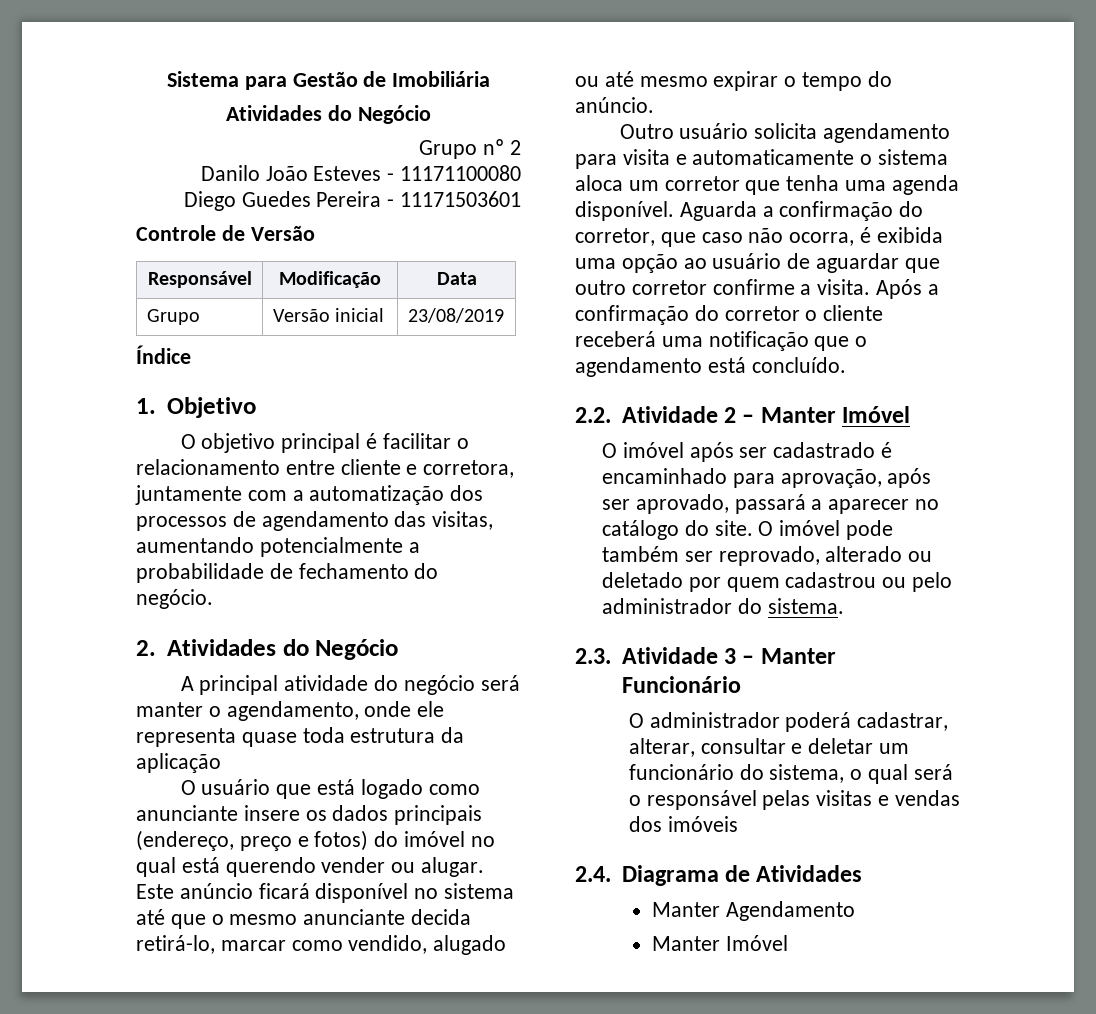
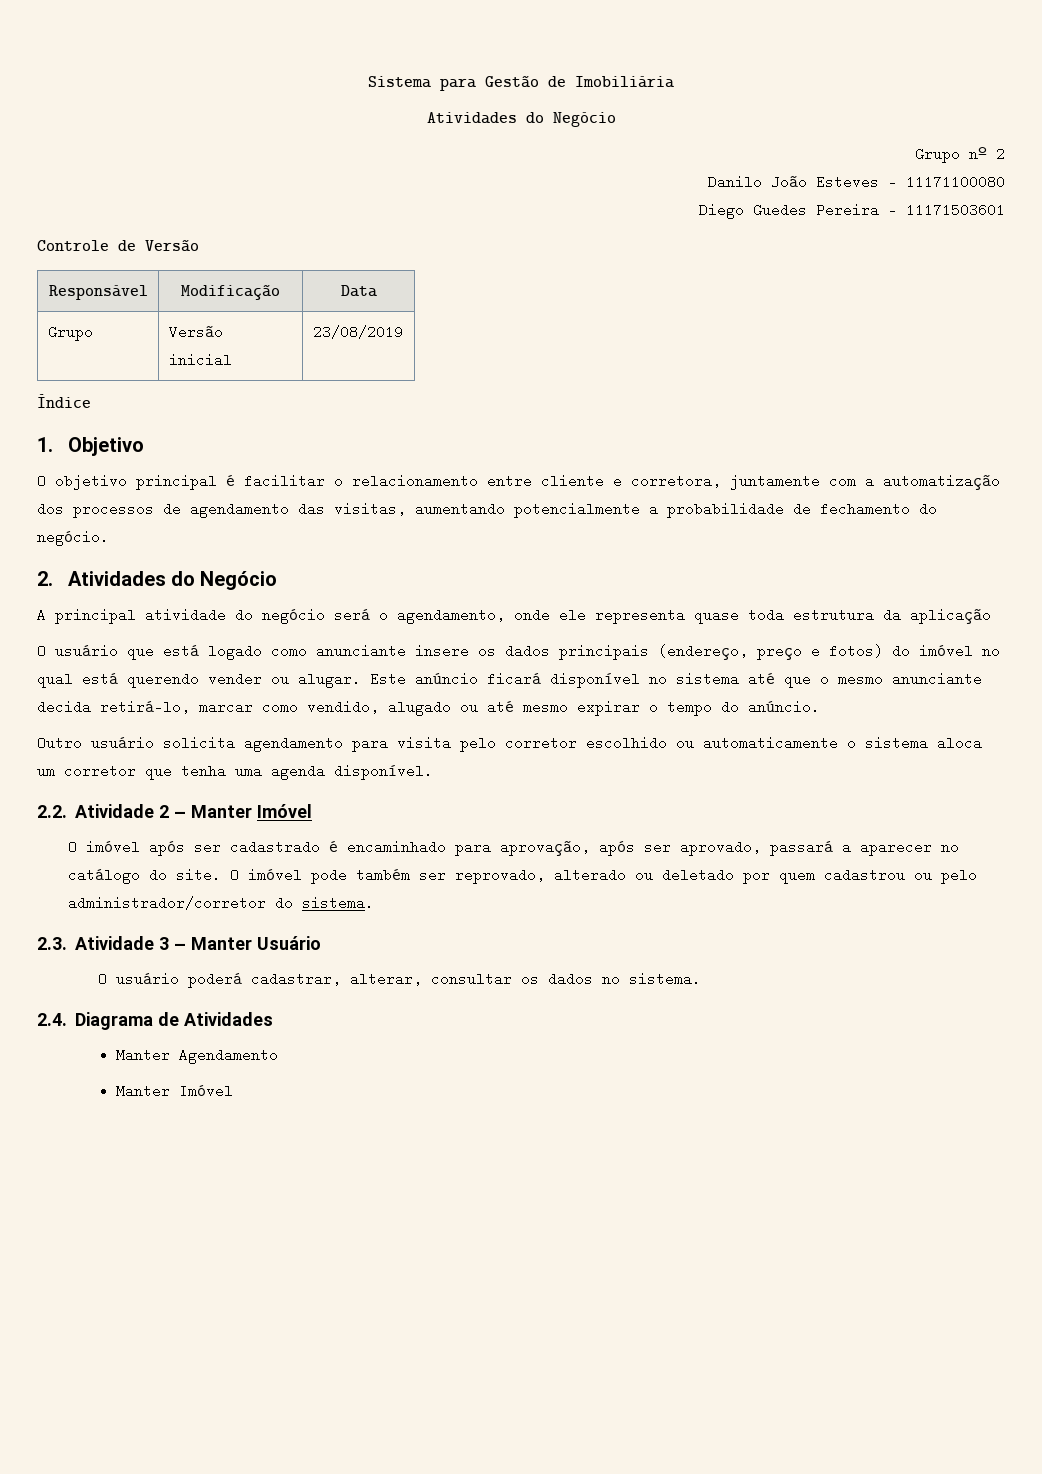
- A principal atividade do negócio será manter o agendamento, onde ele representa quase toda estrutura da aplicação
+ A principal atividade do negócio será o agendamento, onde ele representa quase toda estrutura da aplicação
- Outro usuário solicita agendamento para visita e automaticamente o sistema aloca um corretor que tenha uma agenda disponível. Aguarda a confirmação do corretor, que caso não ocorra, é exibida uma opção ao usuário de aguardar que outro corretor confirme a visita. Após a confirmação do corretor o cliente receberá uma notificação que o agendamento está concluído.
+ Outro usuário solicita agendamento para visita pelo corretor escolhido ou automaticamente o sistema aloca um corretor que tenha uma agenda disponível.
- O imóvel pode também ser reprovado, alterado ou deletado por quem cadastrou ou pelo administrador do sistema.
+ O imóvel pode também ser reprovado, alterado ou deletado por quem cadastrou ou pelo administrador/corretor do sistema.
- 2.3. Atividade 3 – Manter Funcionário
- O administrador poderá cadastrar, alterar, consultar e deletar um funcionário do sistema, o qual será o responsável pelas visitas e vendas dos imóveis
+ 2.3. Atividade 3 – Manter Usuário
+ O usuário poderá cadastrar, alterar, consultar os dados no sistema.

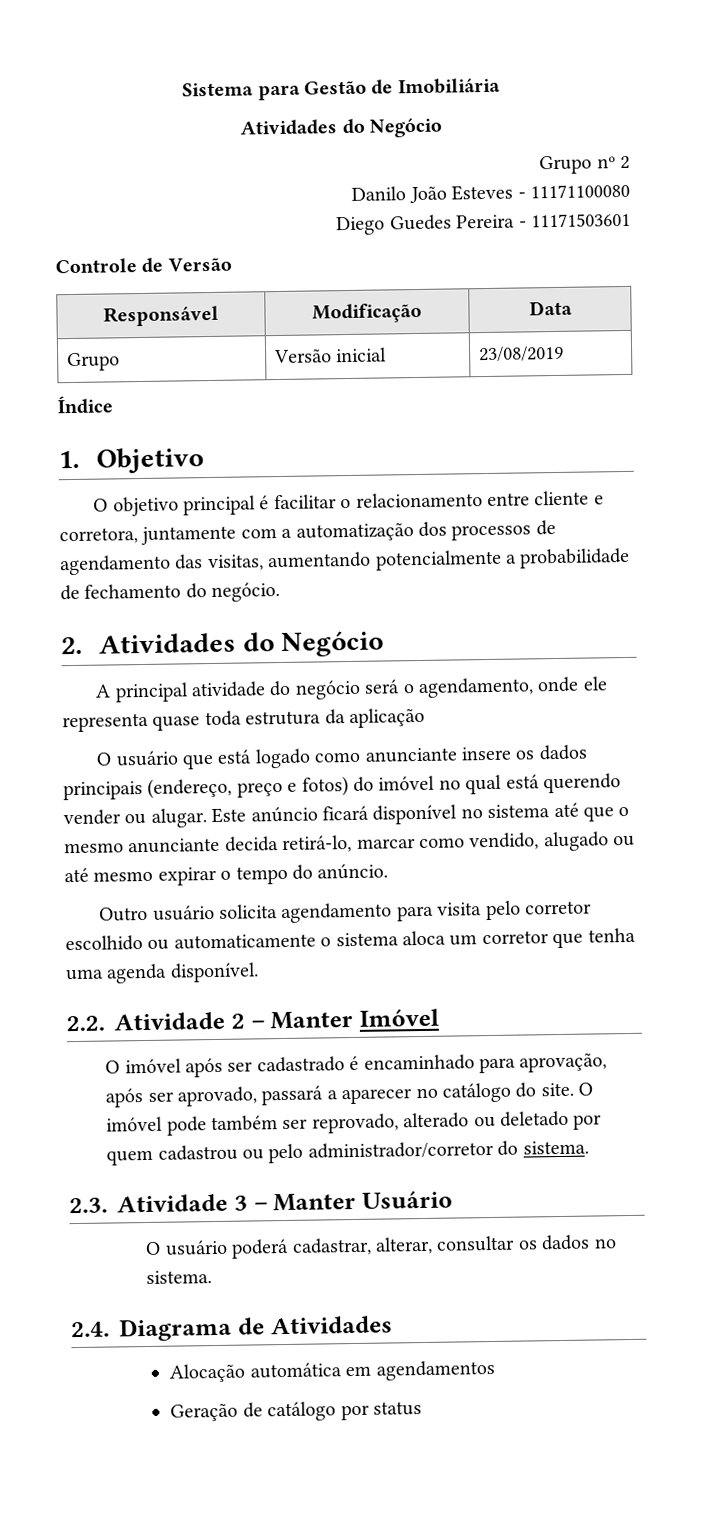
- Manter Agendamento
- Manter Imóvel
+ Alocação automática em agendamentos
+ Geração de catálogo por status

